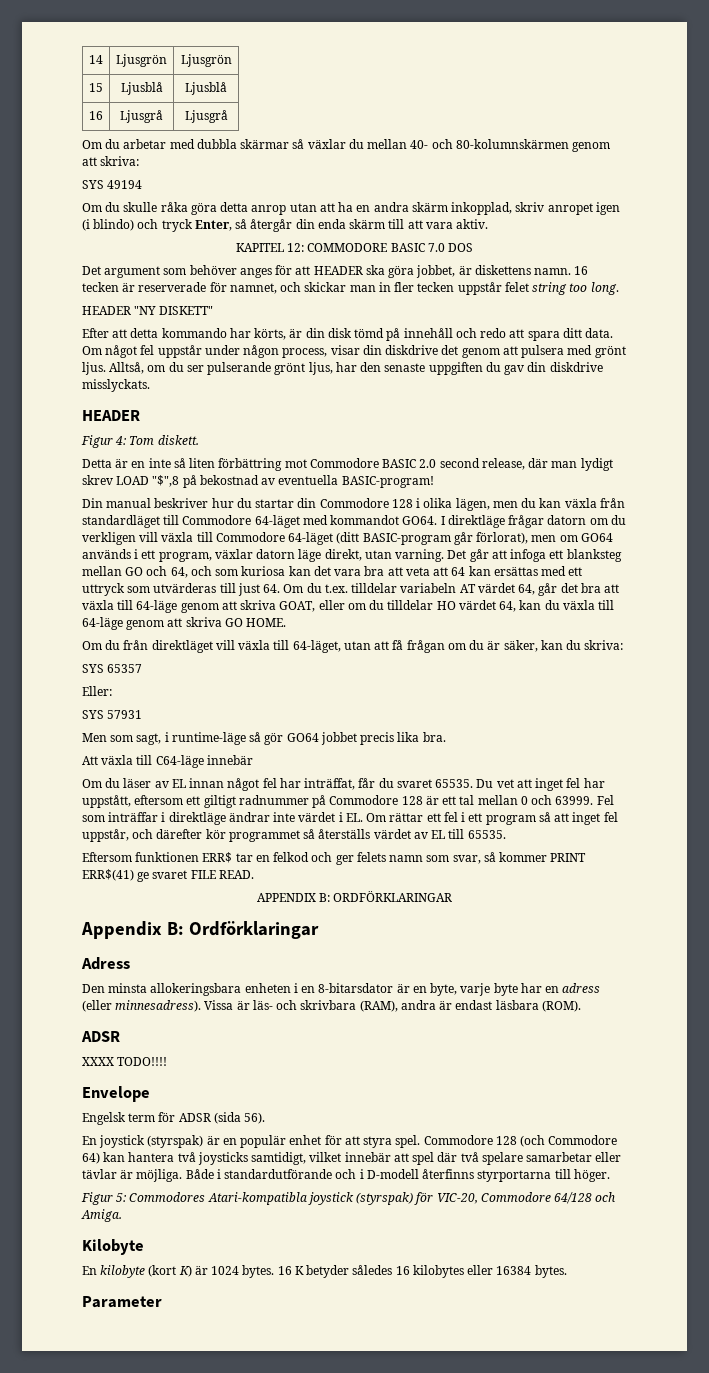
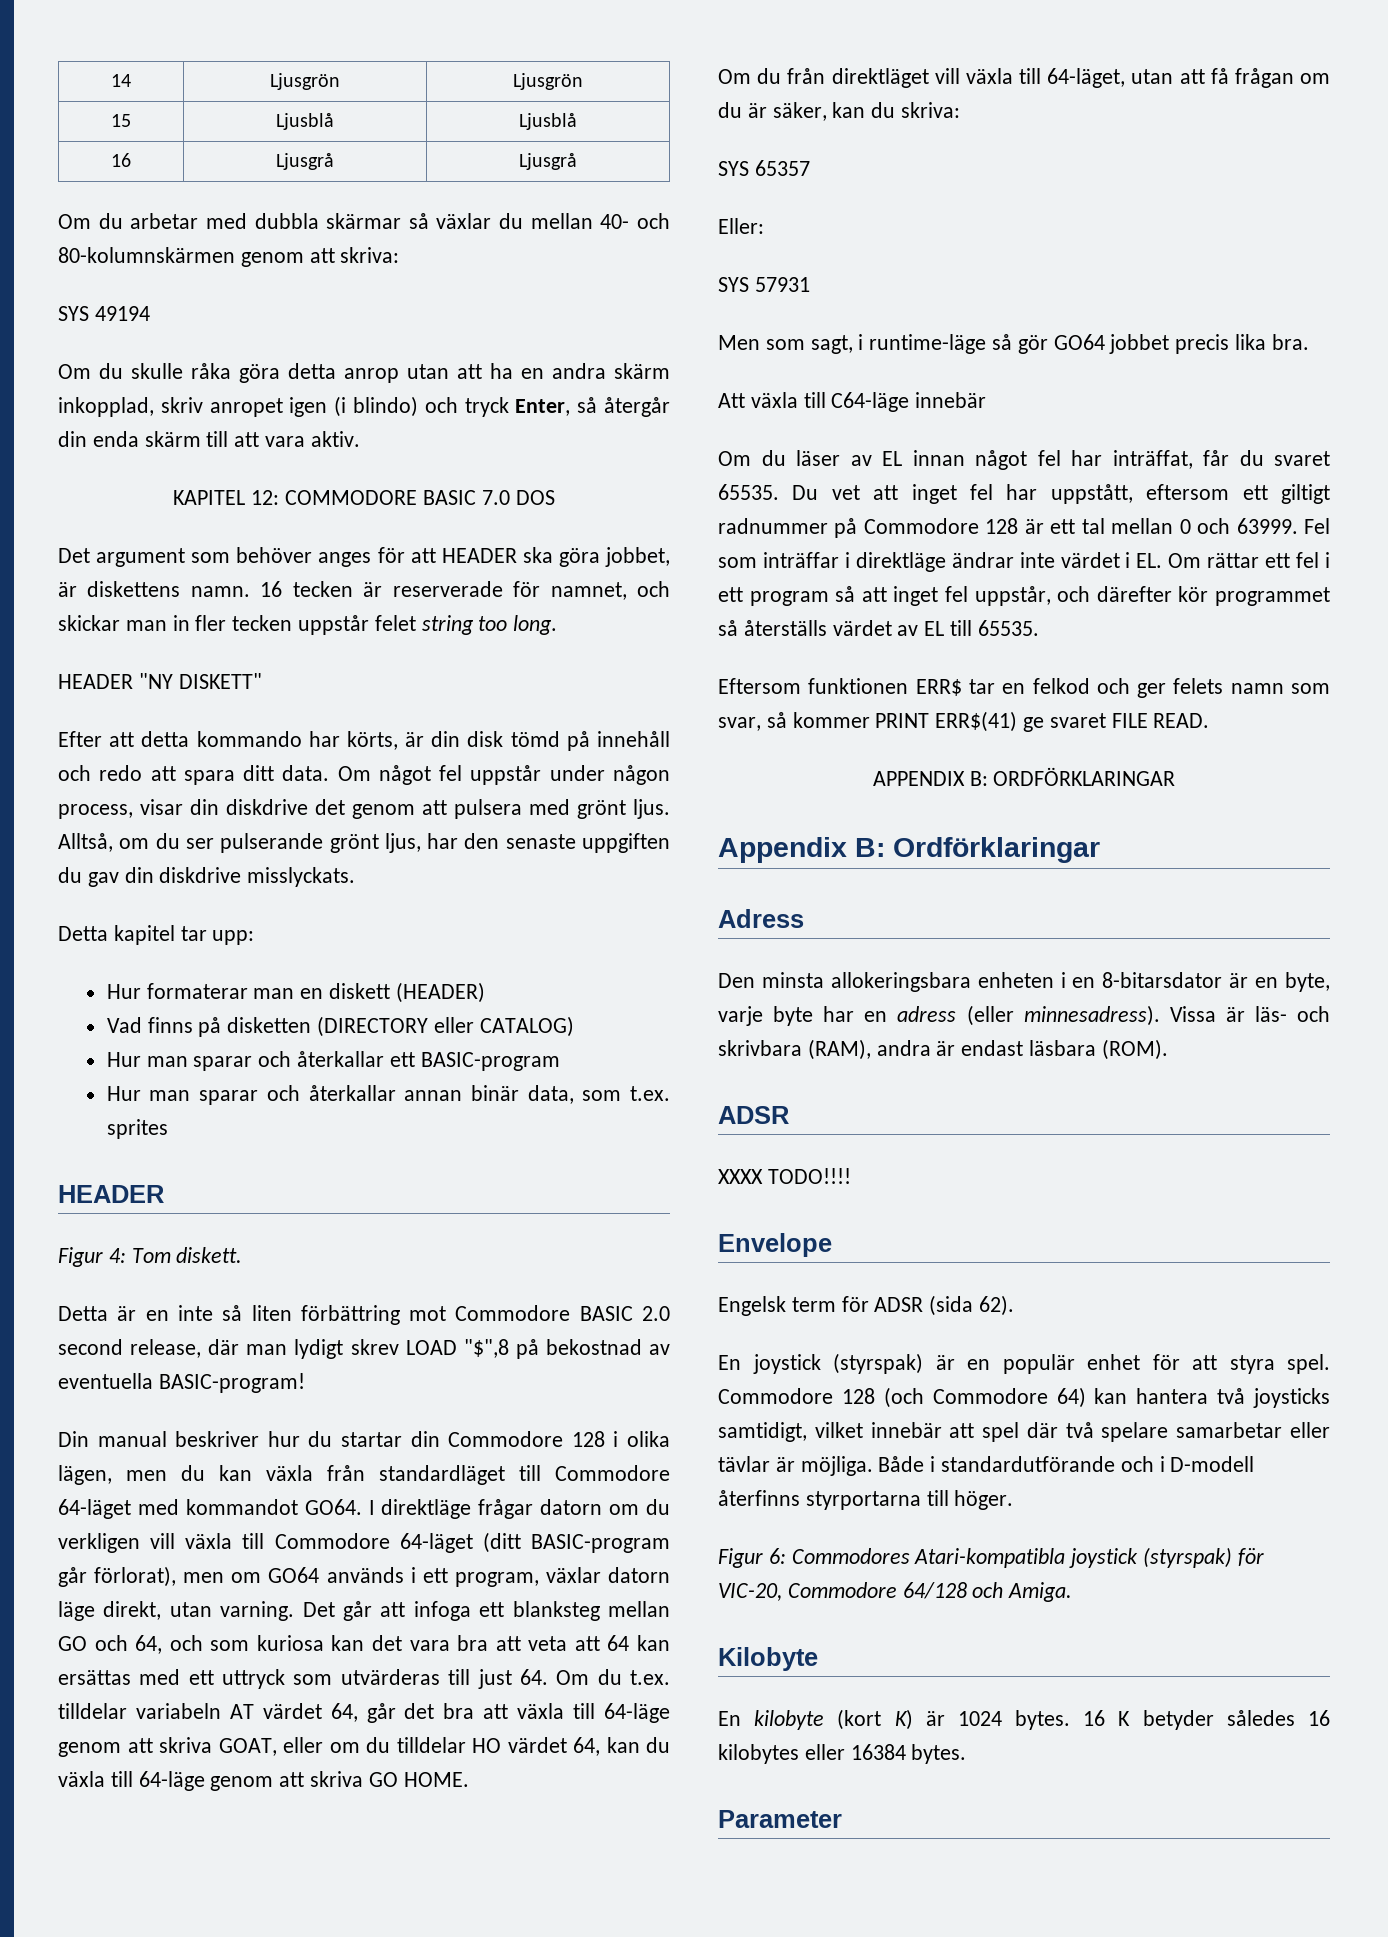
+ Detta kapitel tar upp:
+ Hur formaterar man en diskett (HEADER)
+ Vad finns på disketten (DIRECTORY eller CATALOG)
+ Hur man sparar och återkallar ett BASIC-program
+ Hur man sparar och återkallar annan binär data, som t.ex. sprites
- Engelsk term för ADSR (sida 56).
+ Engelsk term för ADSR (sida 62).
- Figur 5: Commodores Atari-kompatibla joystick (styrspak) för VIC-20, Commodore 64/128 och Amiga.
+ Figur 6: Commodores Atari-kompatibla joystick (styrspak) för VIC-20, Commodore 64/128 och Amiga.

